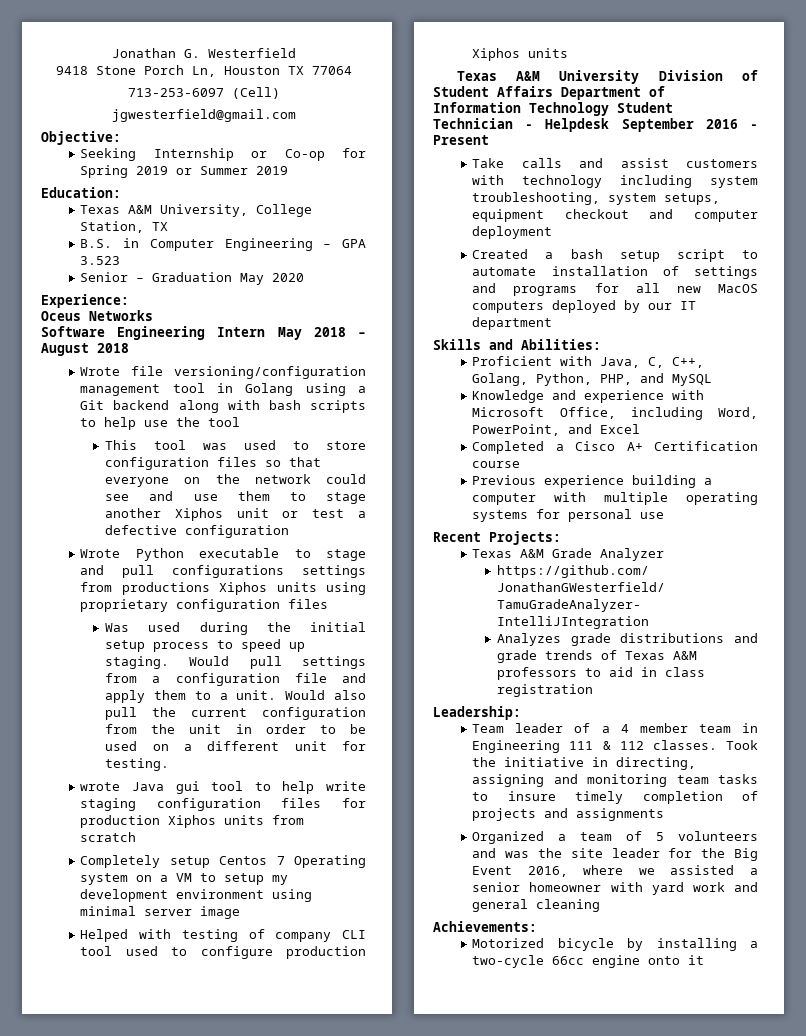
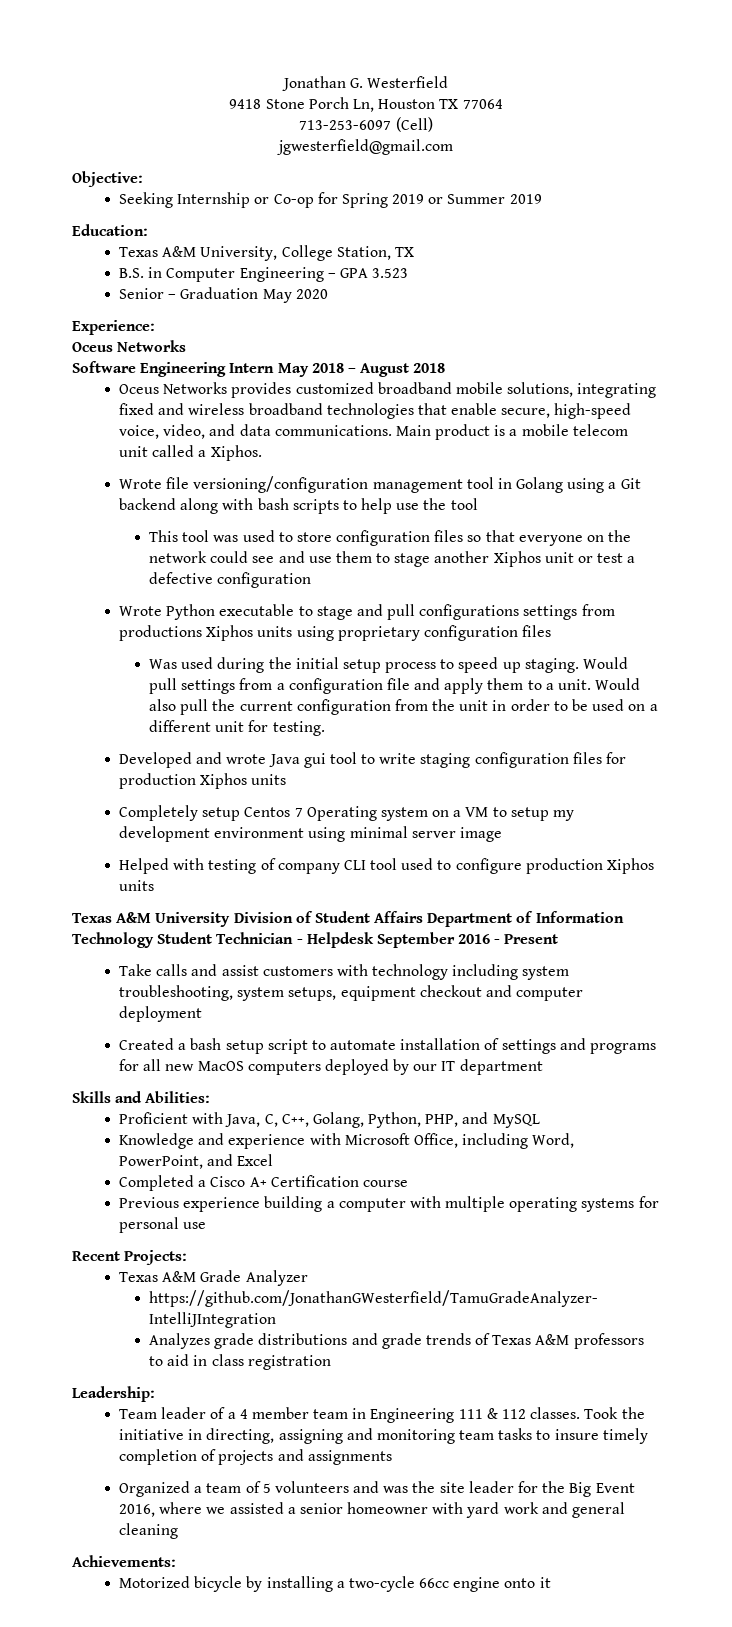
+ Oceus Networks provides customized broadband mobile solutions, integrating fixed and wireless broadband technologies that enable secure, high-speed voice, video, and data communications. Main product is a mobile telecom unit called a Xiphos.
- wrote Java gui tool to help write staging configuration files for production Xiphos units from scratch
+ Developed and wrote Java gui tool to write staging configuration files for production Xiphos units

